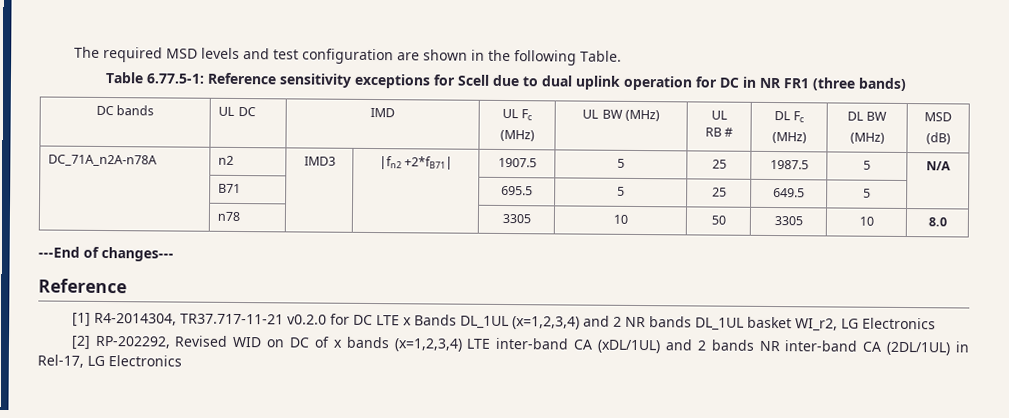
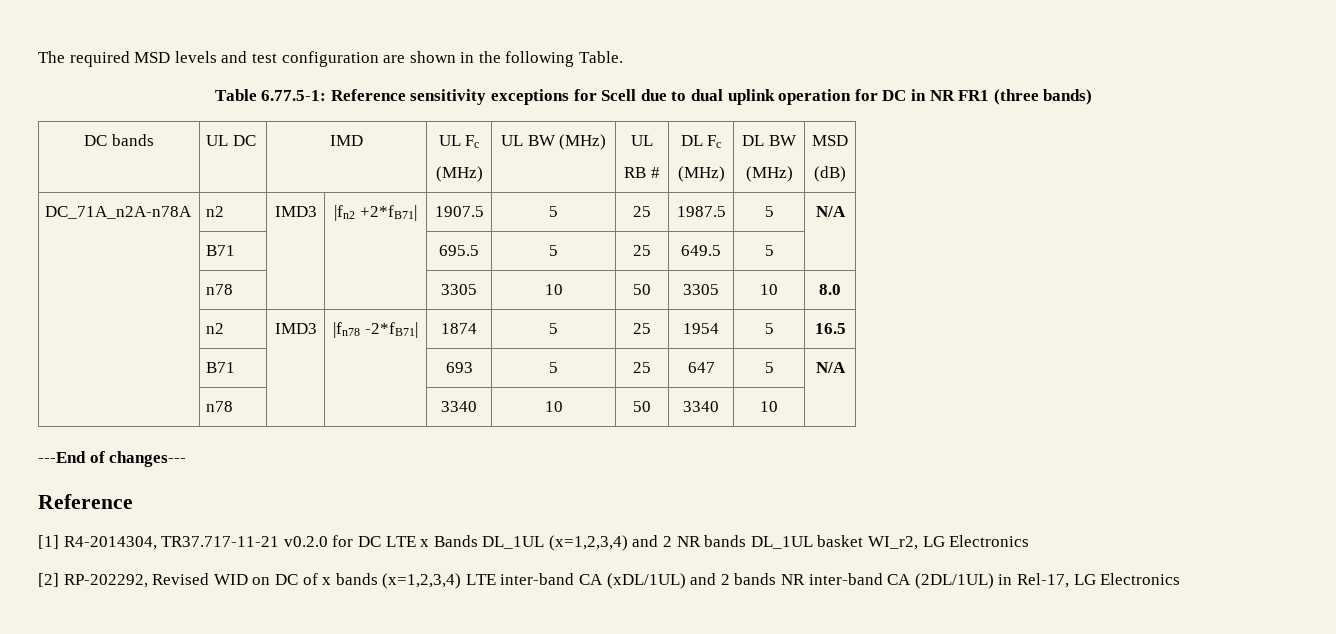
+ | n2 | IMD3 | |fn78 -2*fB71| | 1874 | 5 | 25 | 1954 | 5 | 16.5
+ | B71 | | | 693 | 5 | 25 | 647 | 5 | N/A
+ | n78 | | | 3340 | 10 | 50 | 3340 | 10 |

